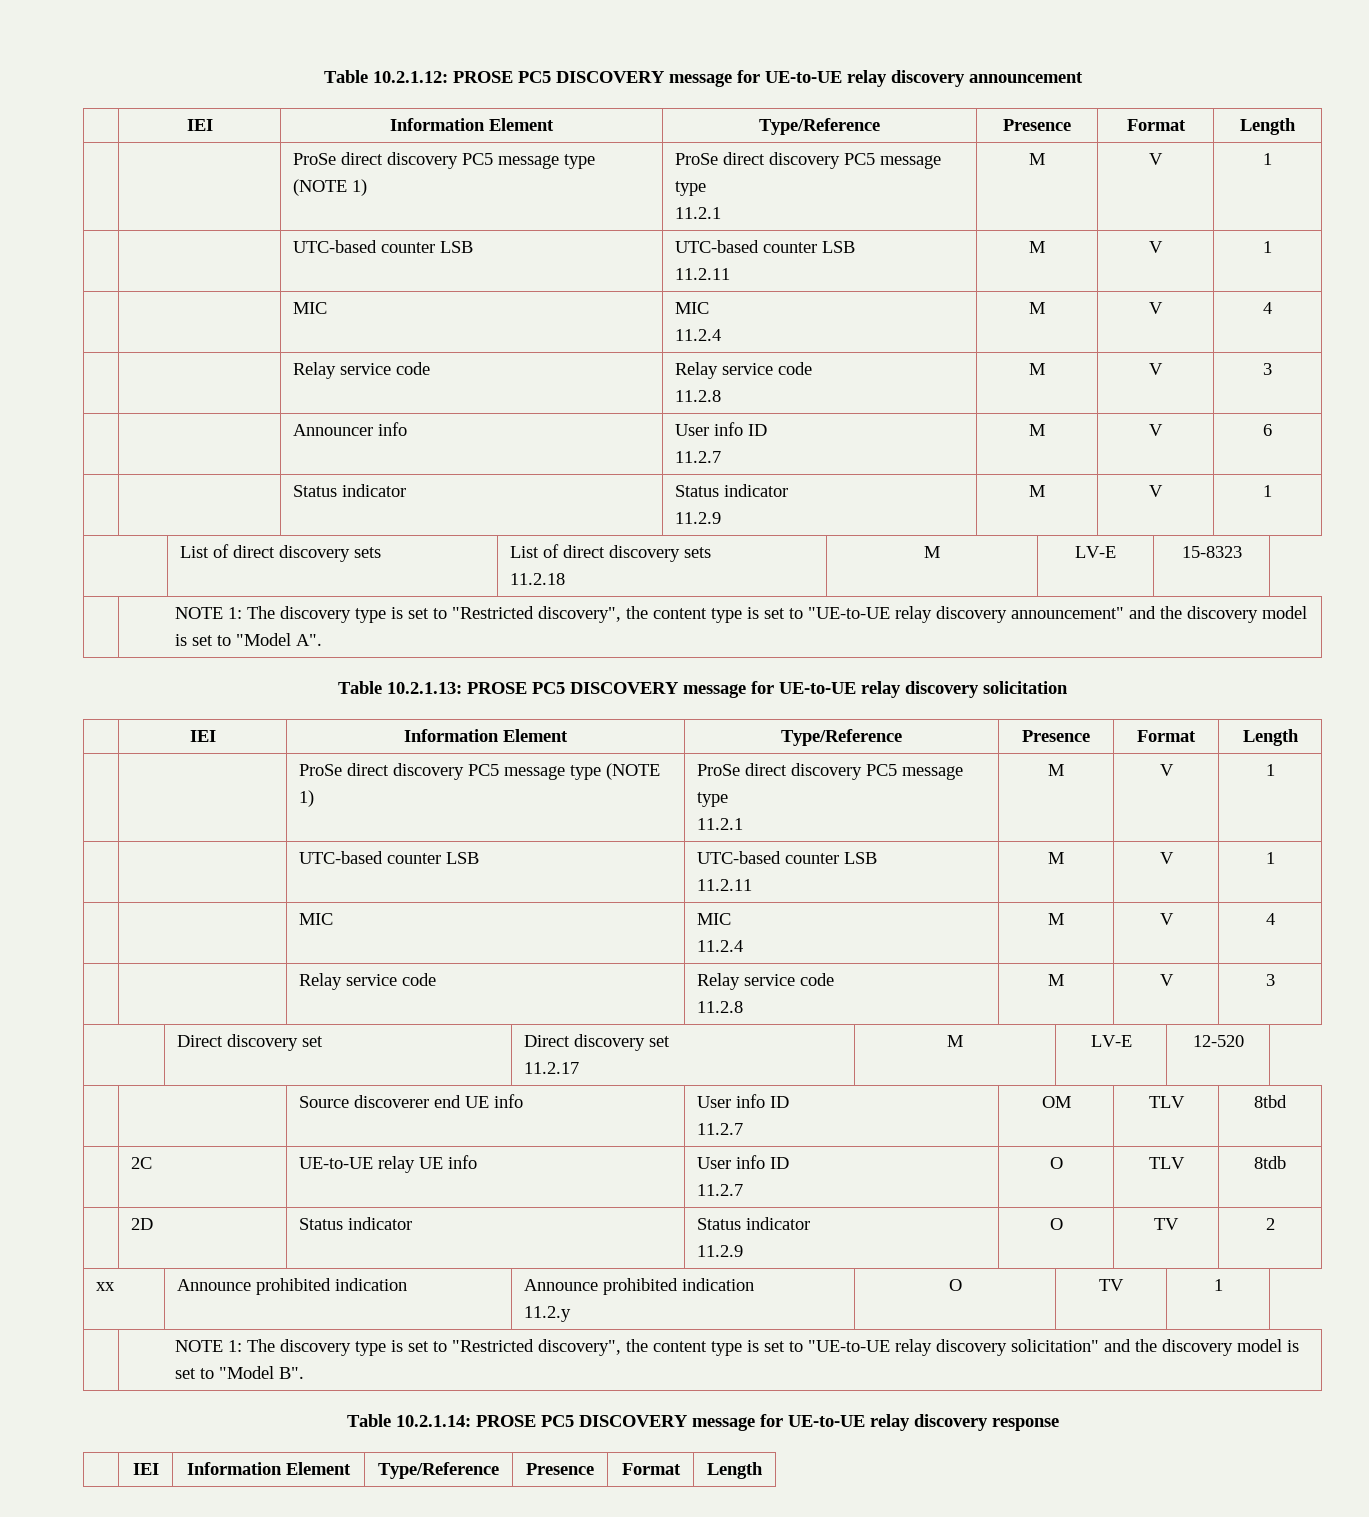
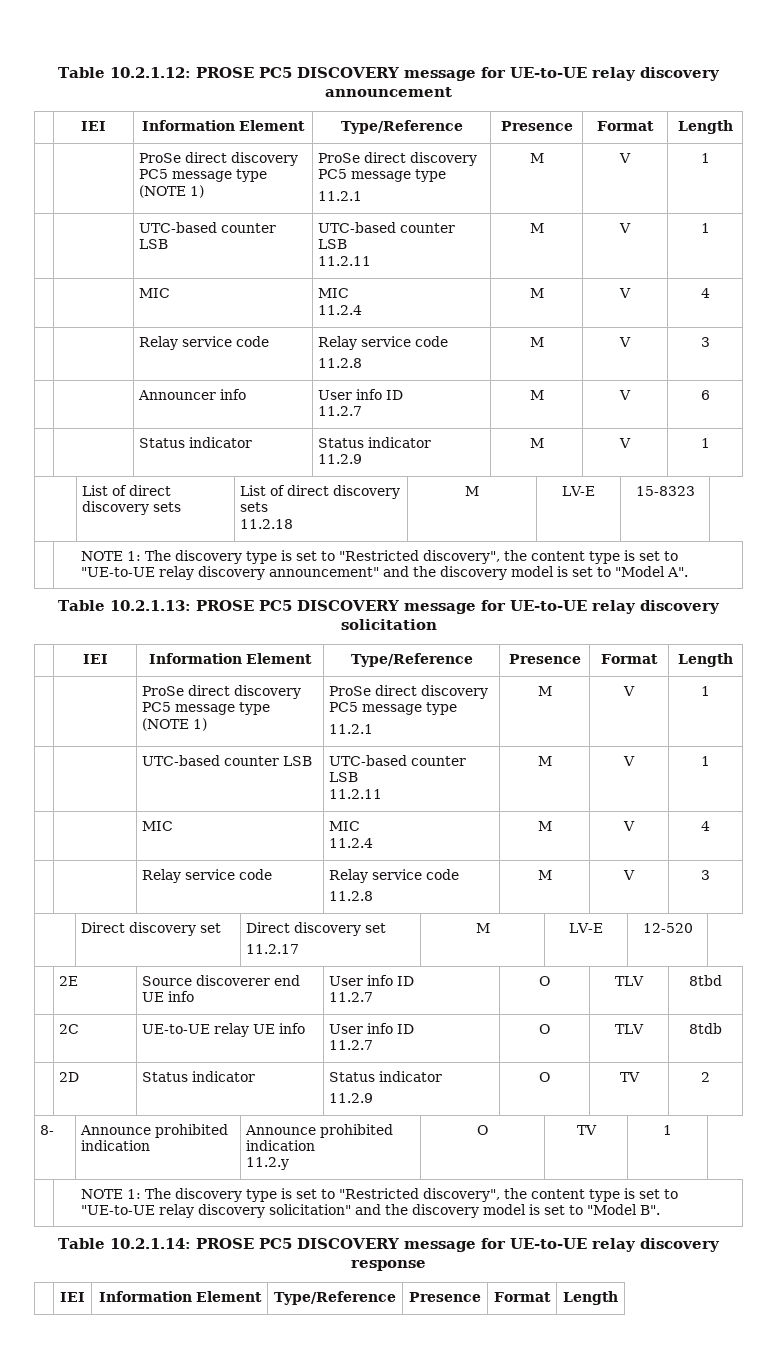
- | | Source discoverer end UE info | User info ID
- 11.2.7 | OM | TLV | 8tbd
+ | 2E | Source discoverer end UE info | User info ID
+ 11.2.7 | O | TLV | 8tbd
- xx | Announce prohibited indication | Announce prohibited indication
+ 8- | Announce prohibited indication | Announce prohibited indication

